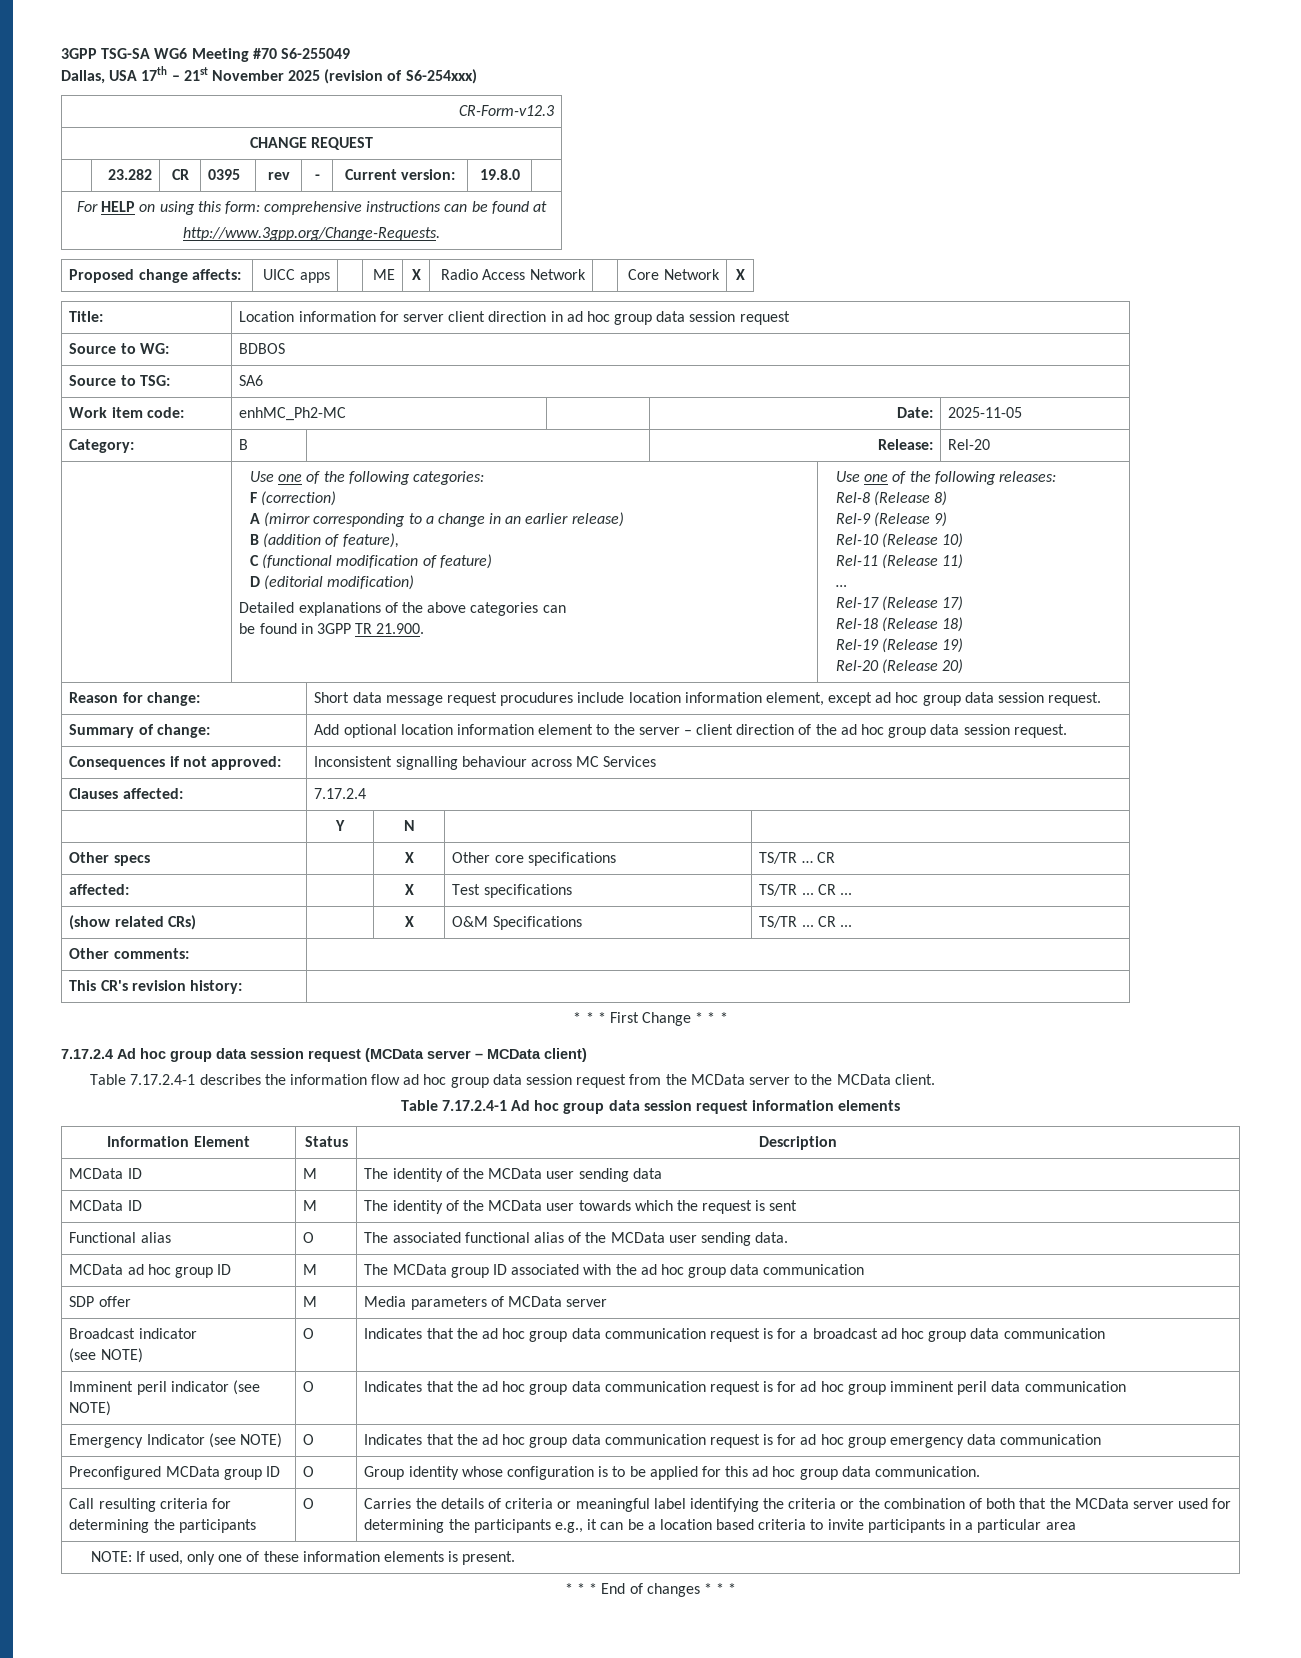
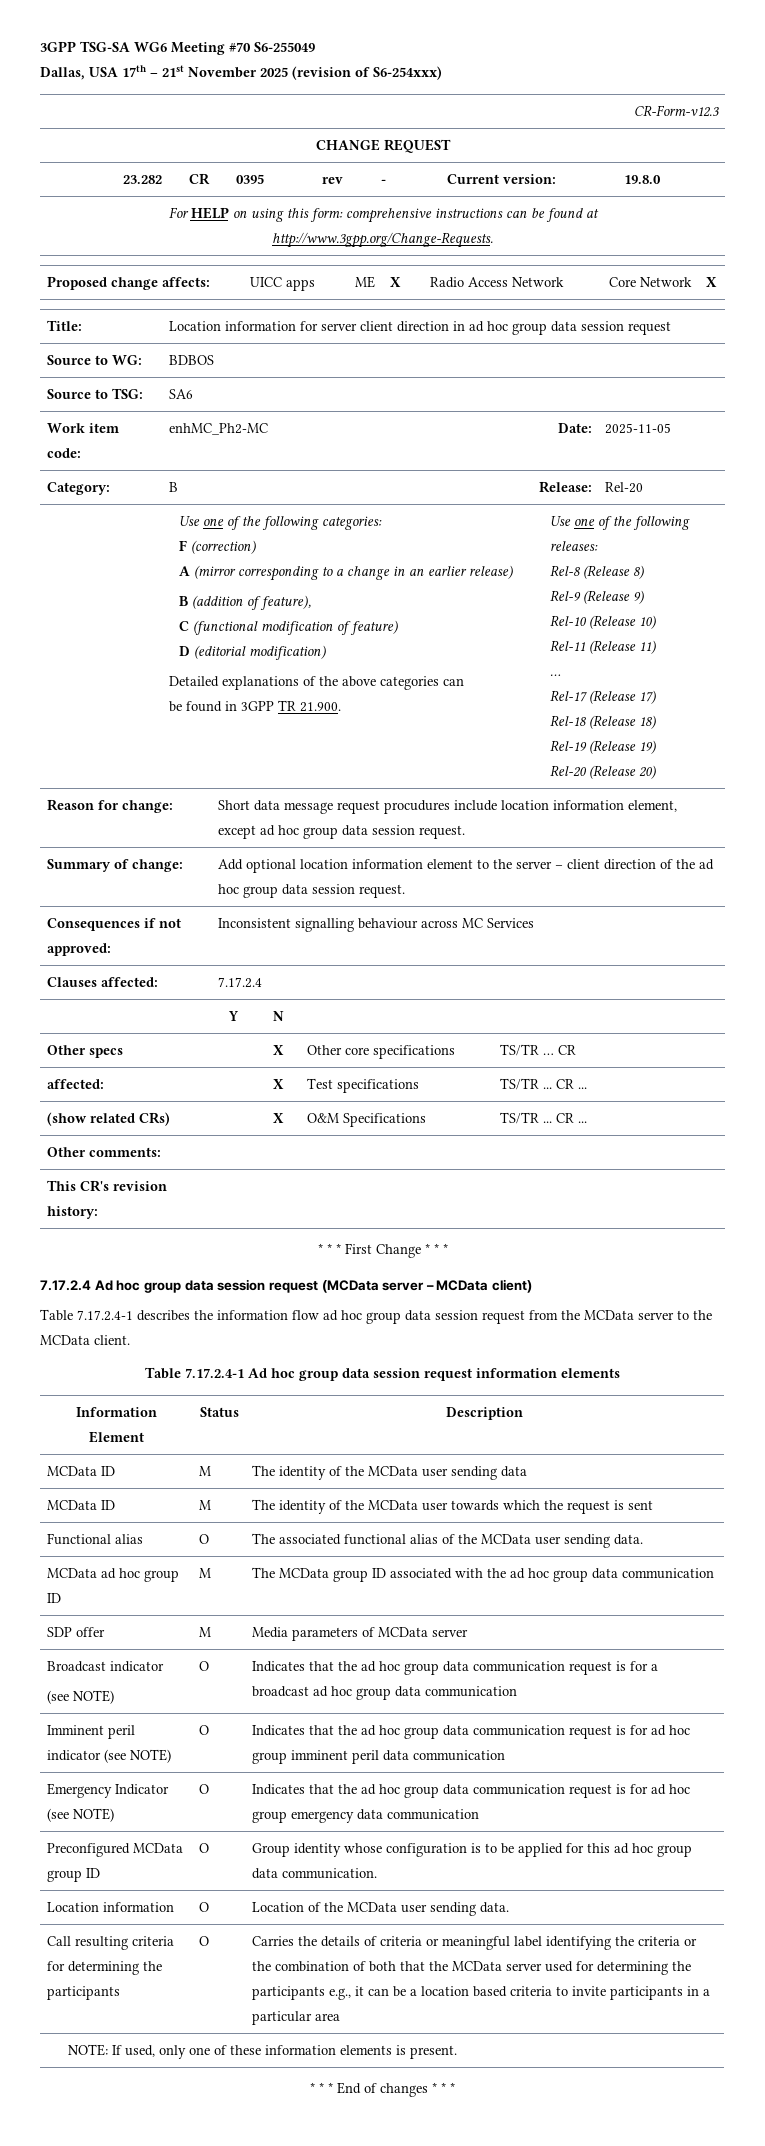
+ Location information | O | Location of the MCData user sending data.

